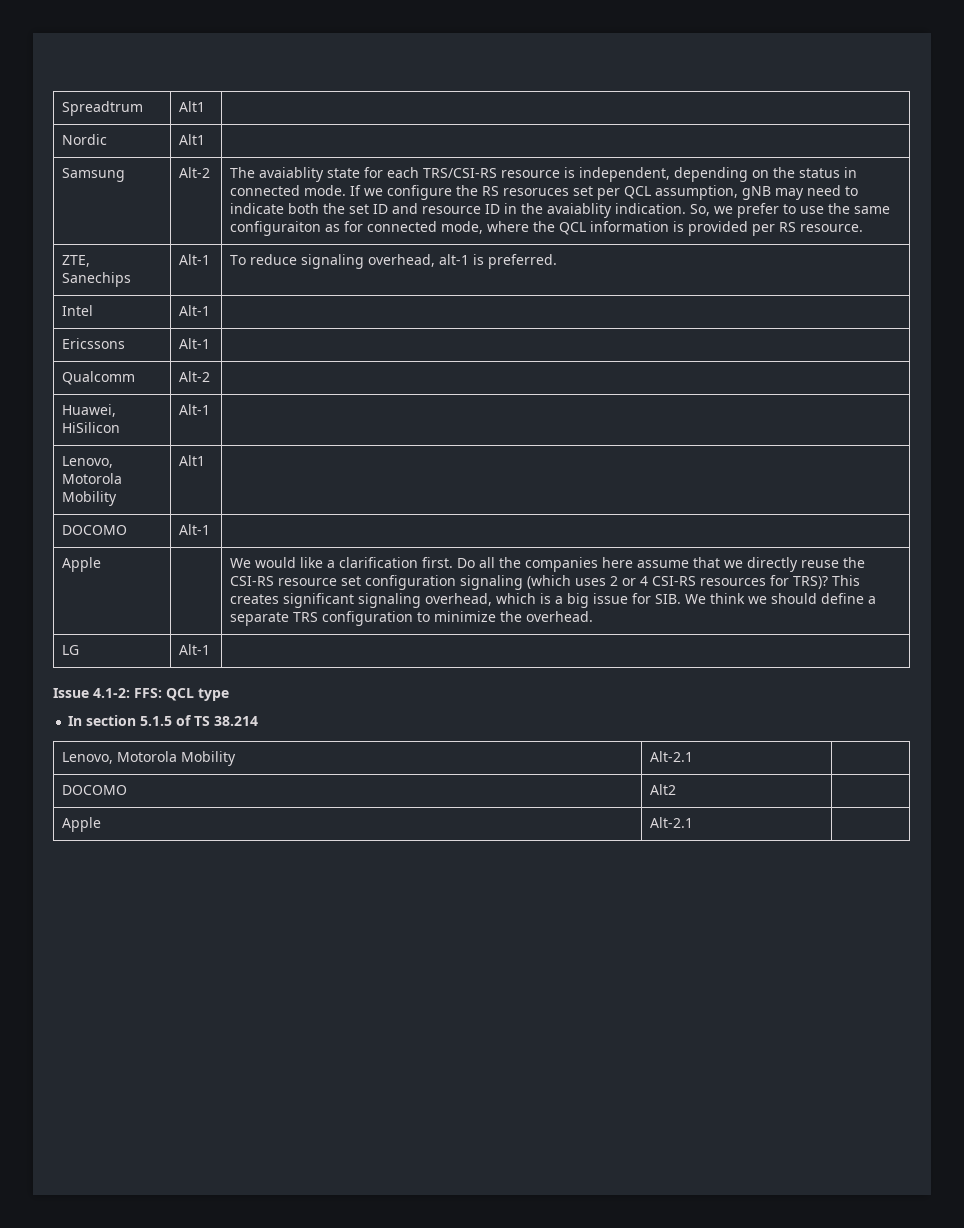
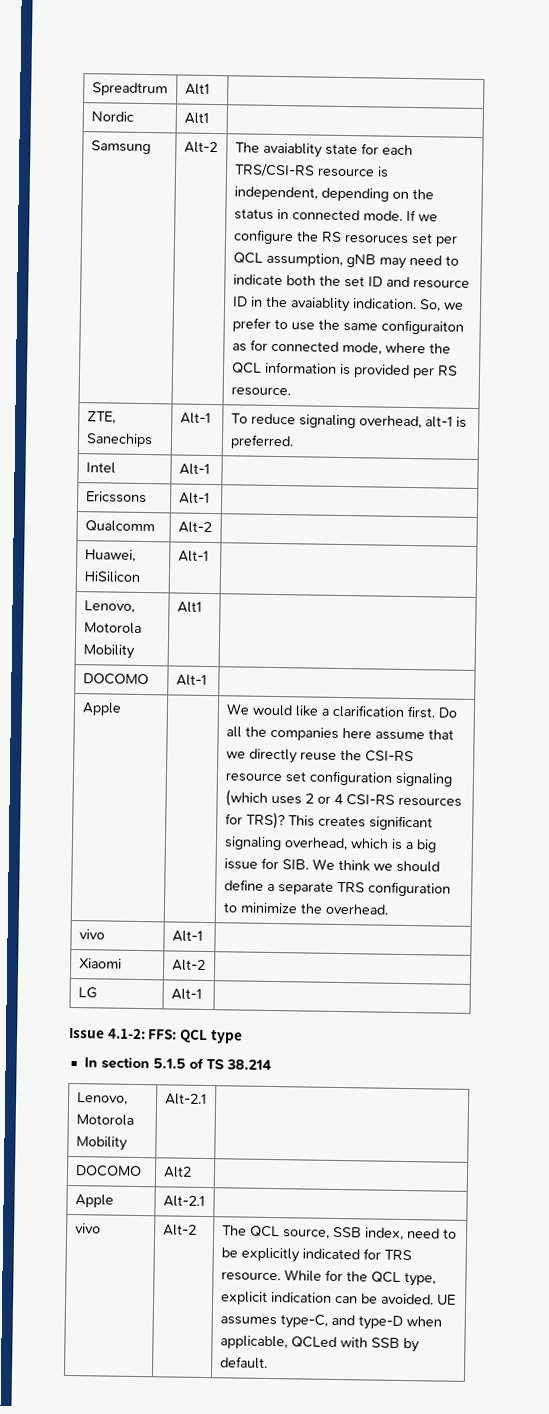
+ vivo | Alt-1 |
+ Xiaomi | Alt-2 |
+ vivo | Alt-2 | The QCL source, SSB index, need to be explicitly indicated for TRS resource. While for the QCL type, explicit indication can be avoided. UE assumes type-C, and type-D when applicable, QCLed with SSB by default.

